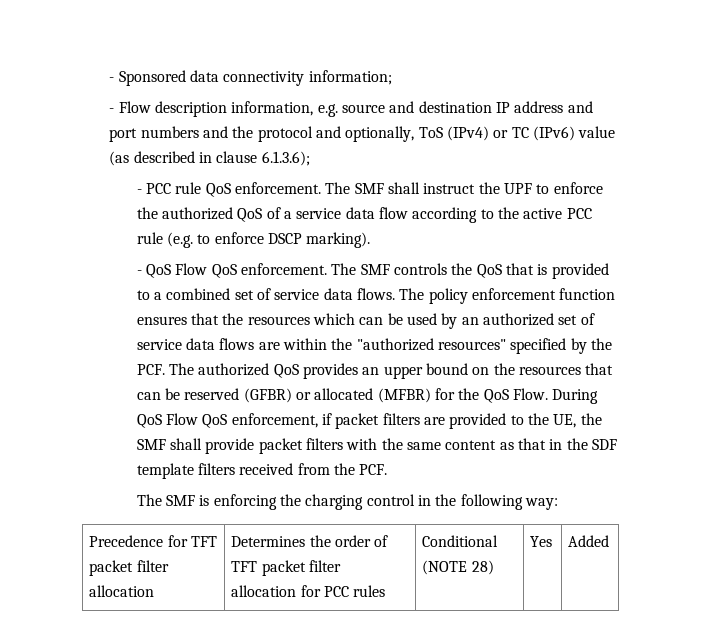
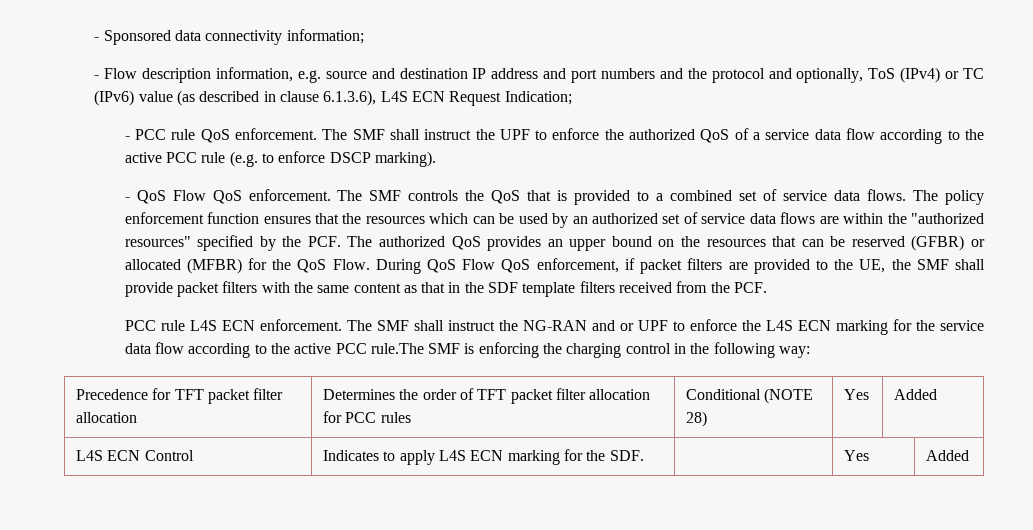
- - Flow description information, e.g. source and destination IP address and port numbers and the protocol and optionally, ToS (IPv4) or TC (IPv6) value (as described in clause 6.1.3.6);
+ - Flow description information, e.g. source and destination IP address and port numbers and the protocol and optionally, ToS (IPv4) or TC (IPv6) value (as described in clause 6.1.3.6), L4S ECN Request Indication;
- The SMF is enforcing the charging control in the following way:
+ PCC rule L4S ECN enforcement. The SMF shall instruct the NG-RAN and or UPF to enforce the L4S ECN marking for the service data flow according to the active PCC rule.The SMF is enforcing the charging control in the following way:
+ L4S ECN Control | Indicates to apply L4S ECN marking for the SDF. | | Yes | Added

